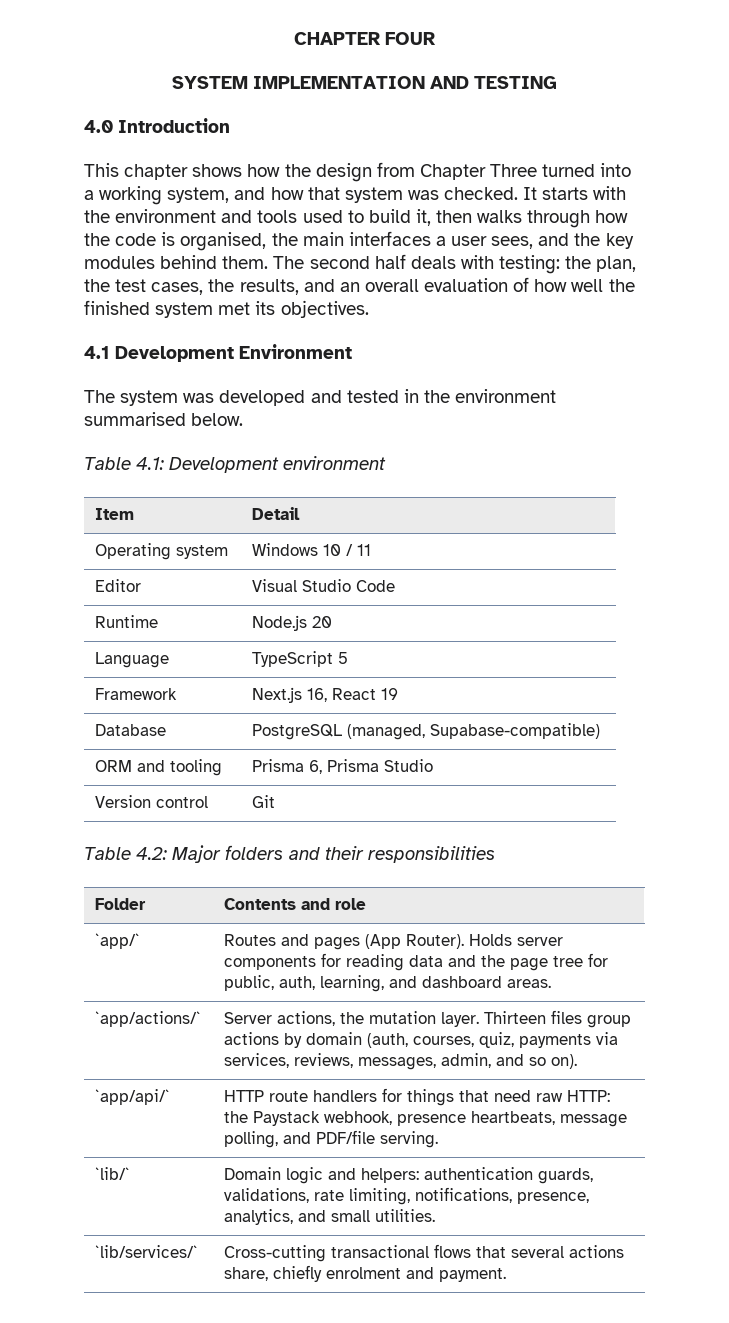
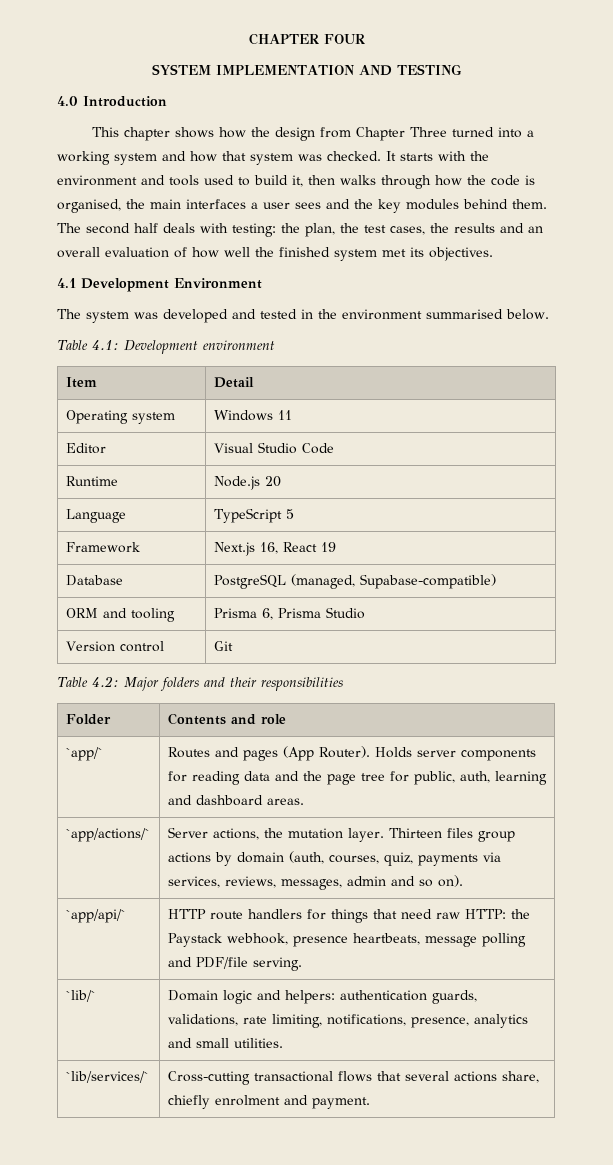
- This chapter shows how the design from Chapter Three turned into a working system, and how that system was checked.
+ This chapter shows how the design from Chapter Three turned into a working system and how that system was checked.
- It starts with the environment and tools used to build it, then walks through how the code is organised, the main interfaces a user sees, and the key modules behind them.
+ It starts with the environment and tools used to build it, then walks through how the code is organised, the main interfaces a user sees and the key modules behind them.
- The second half deals with testing: the plan, the test cases, the results, and an overall evaluation of how well the finished system met its objectives.
+ The second half deals with testing: the plan, the test cases, the results and an overall evaluation of how well the finished system met its objectives.
- Operating system | Windows 10 / 11
+ Operating system | Windows 11
- `app/` | Routes and pages (App Router). Holds server components for reading data and the page tree for public, auth, learning, and dashboard areas.
+ `app/` | Routes and pages (App Router). Holds server components for reading data and the page tree for public, auth, learning and dashboard areas.
- `app/actions/` | Server actions, the mutation layer. Thirteen files group actions by domain (auth, courses, quiz, payments via services, reviews, messages, admin, and so on).
+ `app/actions/` | Server actions, the mutation layer. Thirteen files group actions by domain (auth, courses, quiz, payments via services, reviews, messages, admin and so on).
- `app/api/` | HTTP route handlers for things that need raw HTTP: the Paystack webhook, presence heartbeats, message polling, and PDF/file serving.
+ `app/api/` | HTTP route handlers for things that need raw HTTP: the Paystack webhook, presence heartbeats, message polling and PDF/file serving.
- `lib/` | Domain logic and helpers: authentication guards, validations, rate limiting, notifications, presence, analytics, and small utilities.
+ `lib/` | Domain logic and helpers: authentication guards, validations, rate limiting, notifications, presence, analytics and small utilities.

